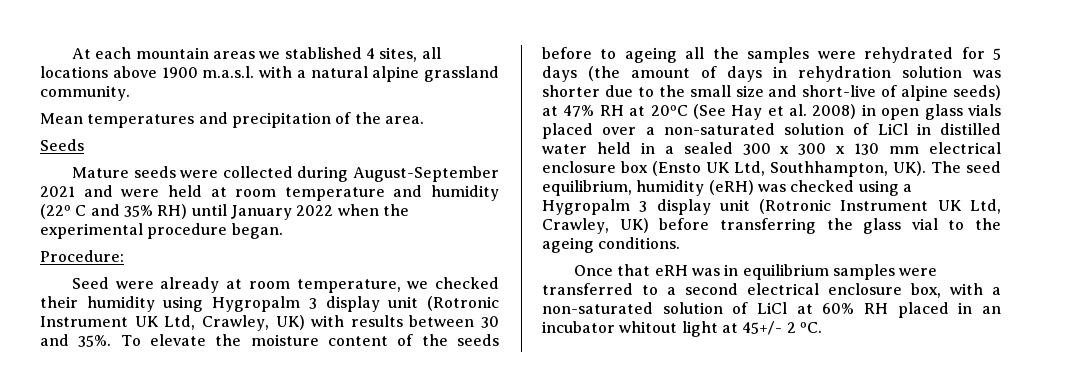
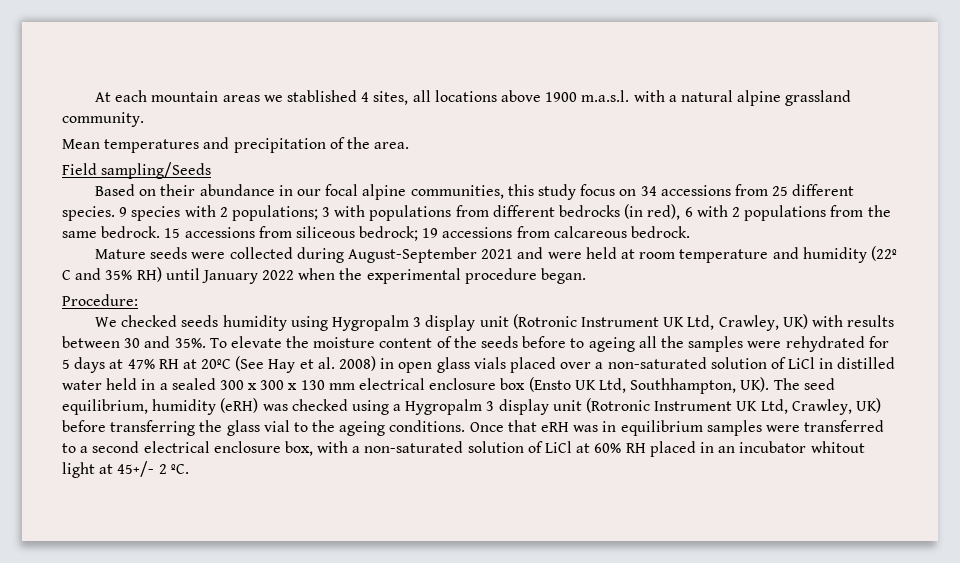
- Seeds
+ Field sampling/Seeds
+ Based on their abundance in our focal alpine communities, this study focus on 34 accessions from 25 different species. 9 species with 2 populations; 3 with populations from different bedrocks (in red), 6 with 2 populations from the same bedrock. 15 accessions from siliceous bedrock; 19 accessions from calcareous bedrock.
- Seed were already at room temperature, we checked their humidity using Hygropalm 3 display unit (Rotronic Instrument UK Ltd, Crawley, UK) with results between 30 and 35%.
+ We checked seeds humidity using Hygropalm 3 display unit (Rotronic Instrument UK Ltd, Crawley, UK) with results between 30 and 35%.
- To elevate the moisture content of the seeds before to ageing all the samples were rehydrated for 5 days (the amount of days in rehydration solution was shorter due to the small size and short-live of alpine seeds) at 47% RH at 20ºC (See Hay et al. 2008) in open glass vials placed over a non-saturated solution of LiCl in distilled water held in a sealed 300 x 300 x 130 mm electrical enclosure box (Ensto UK Ltd, Southhampton, UK). The seed equilibrium, humidity (eRH) was checked using a Hygropalm 3 display unit (Rotronic Instrument UK Ltd, Crawley, UK) before transferring the glass vial to the ageing conditions.
- Once that eRH was in equilibrium samples were transferred to a second electrical enclosure box, with a non-saturated solution of LiCl at 60% RH placed in an incubator whitout light at 45+/- 2 ºC.
+ To elevate the moisture content of the seeds before to ageing all the samples were rehydrated for 5 days at 47% RH at 20ºC (See Hay et al. 2008) in open glass vials placed over a non-saturated solution of LiCl in distilled water held in a sealed 300 x 300 x 130 mm electrical enclosure box (Ensto UK Ltd, Southhampton, UK). The seed equilibrium, humidity (eRH) was checked using a Hygropalm 3 display unit (Rotronic Instrument UK Ltd, Crawley, UK) before transferring the glass vial to the ageing conditions. Once that eRH was in equilibrium samples were transferred to a second electrical enclosure box, with a non-saturated solution of LiCl at 60% RH placed in an incubator whitout light at 45+/- 2 ºC.

